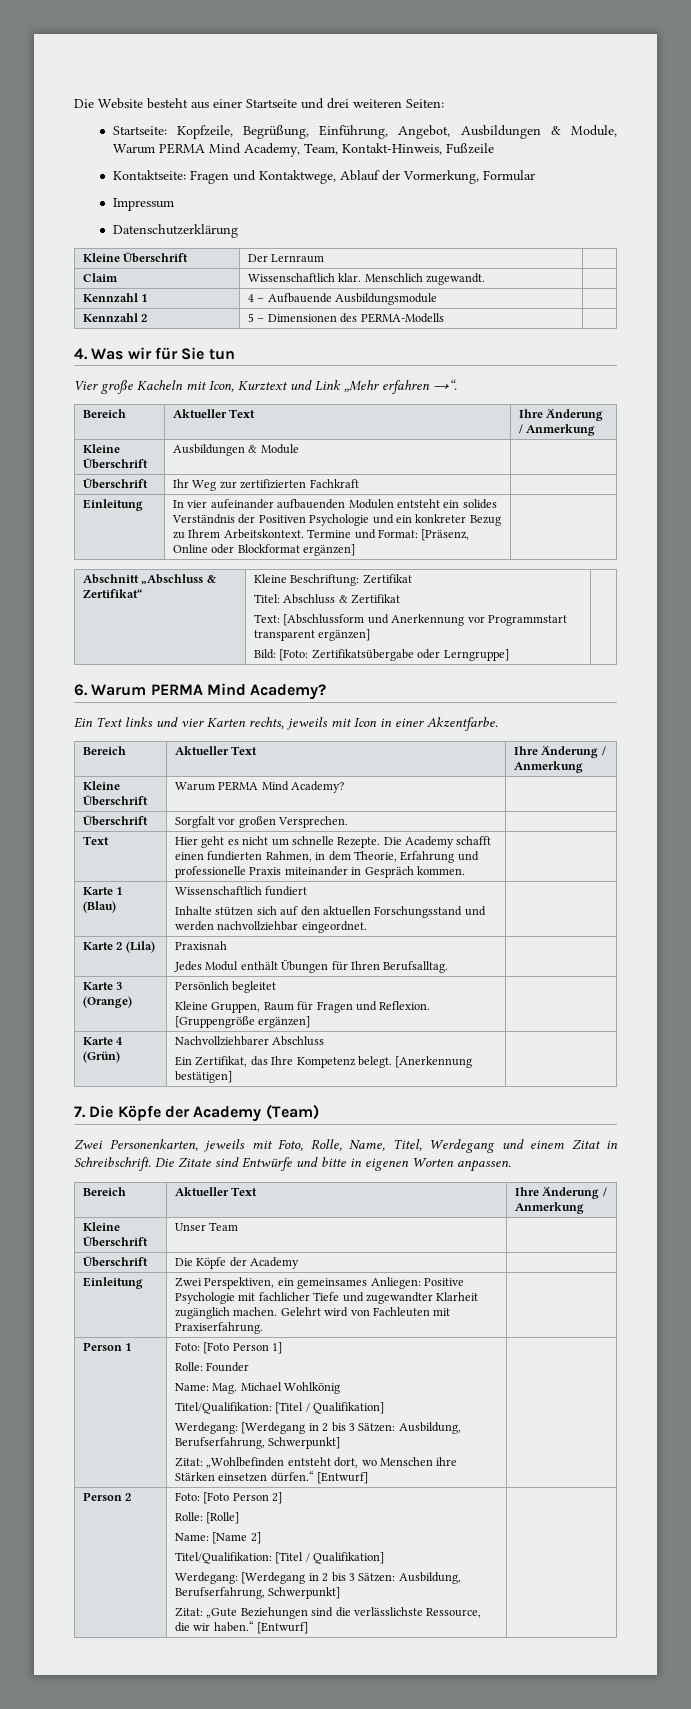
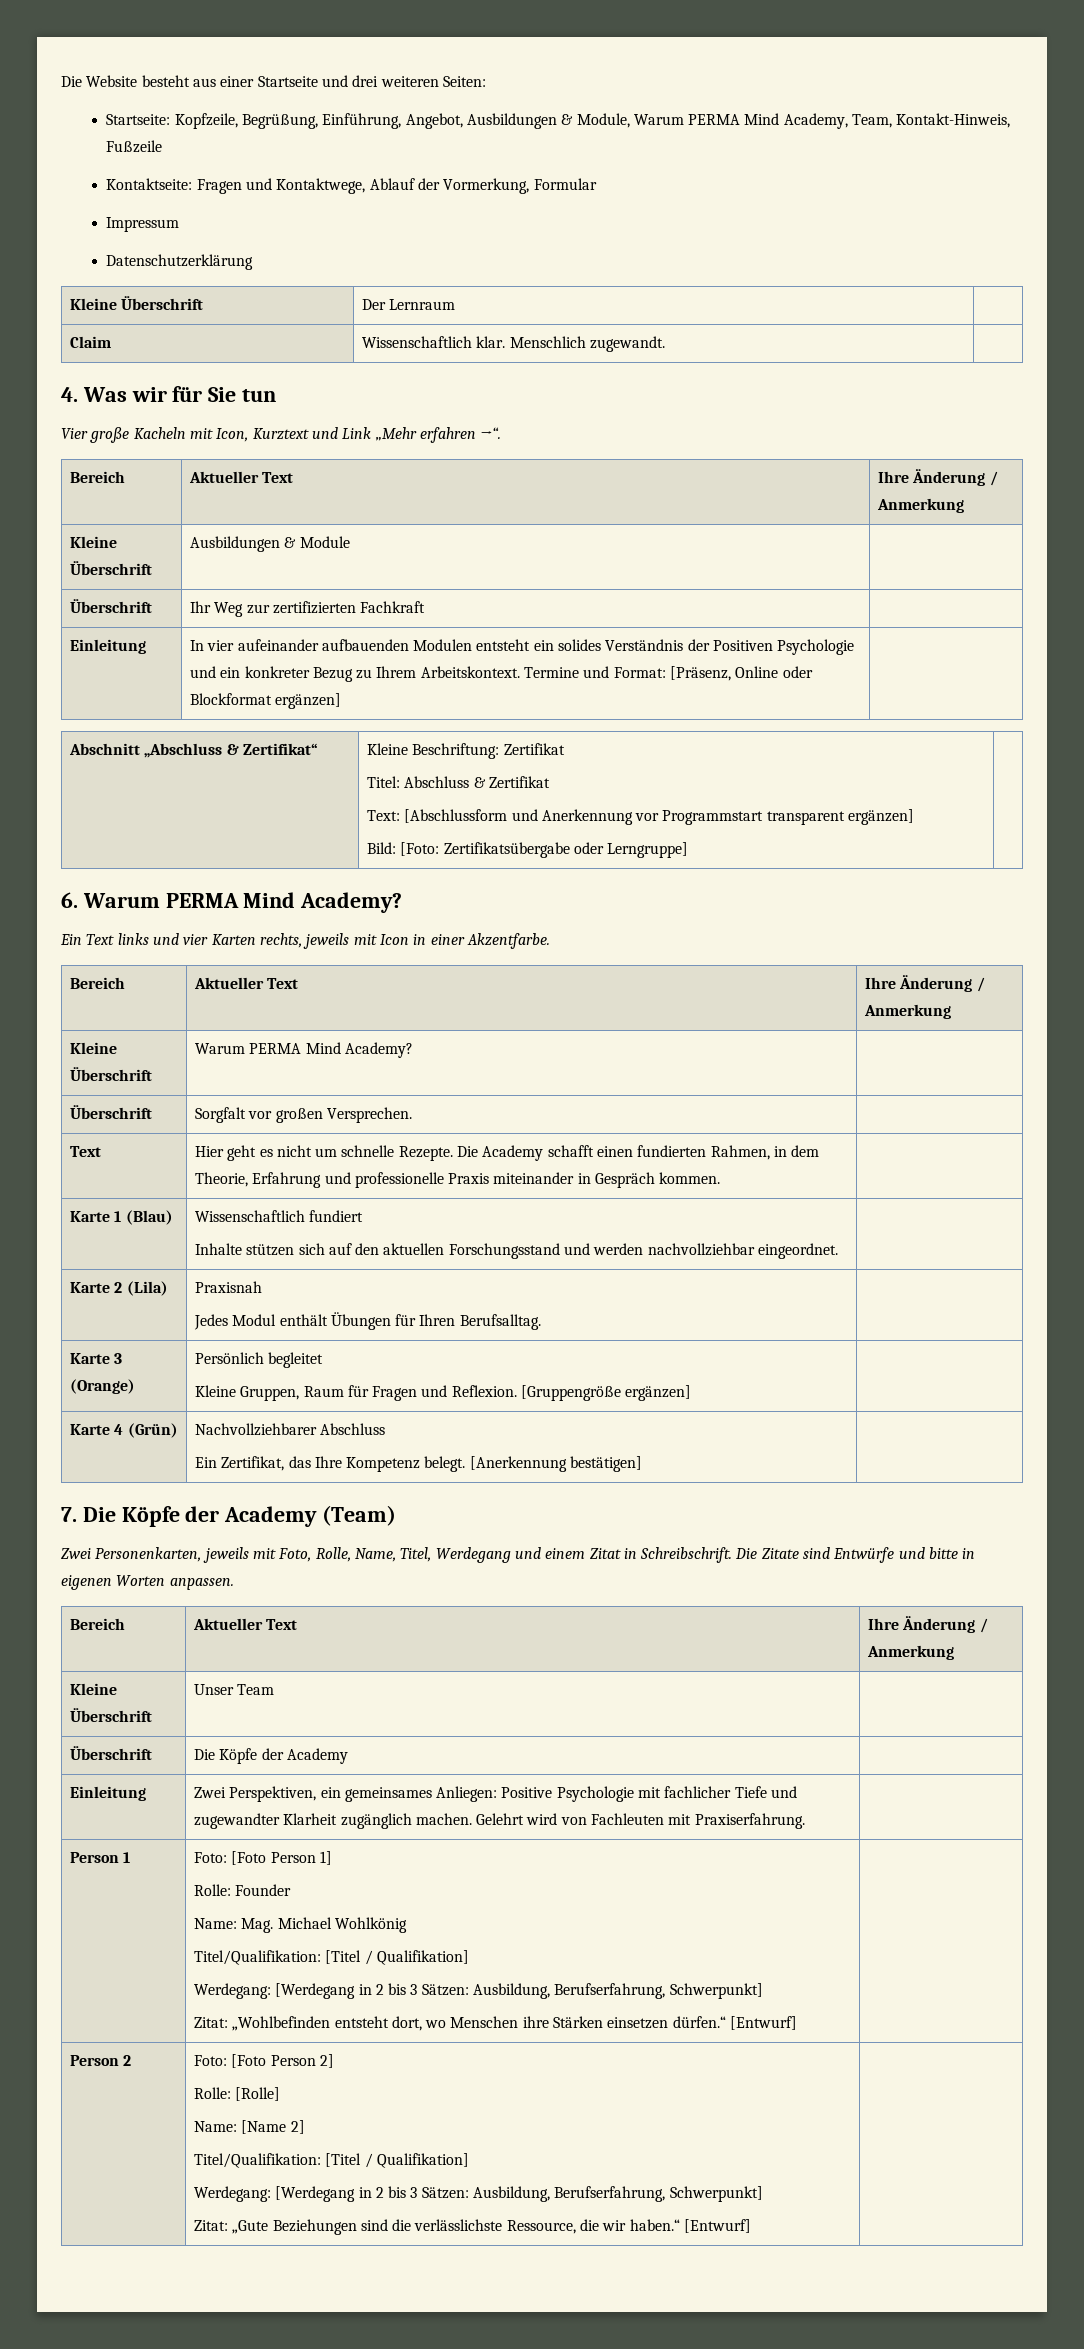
- Kennzahl 1 | 4 – Aufbauende Ausbildungsmodule |
- Kennzahl 2 | 5 – Dimensionen des PERMA-Modells |

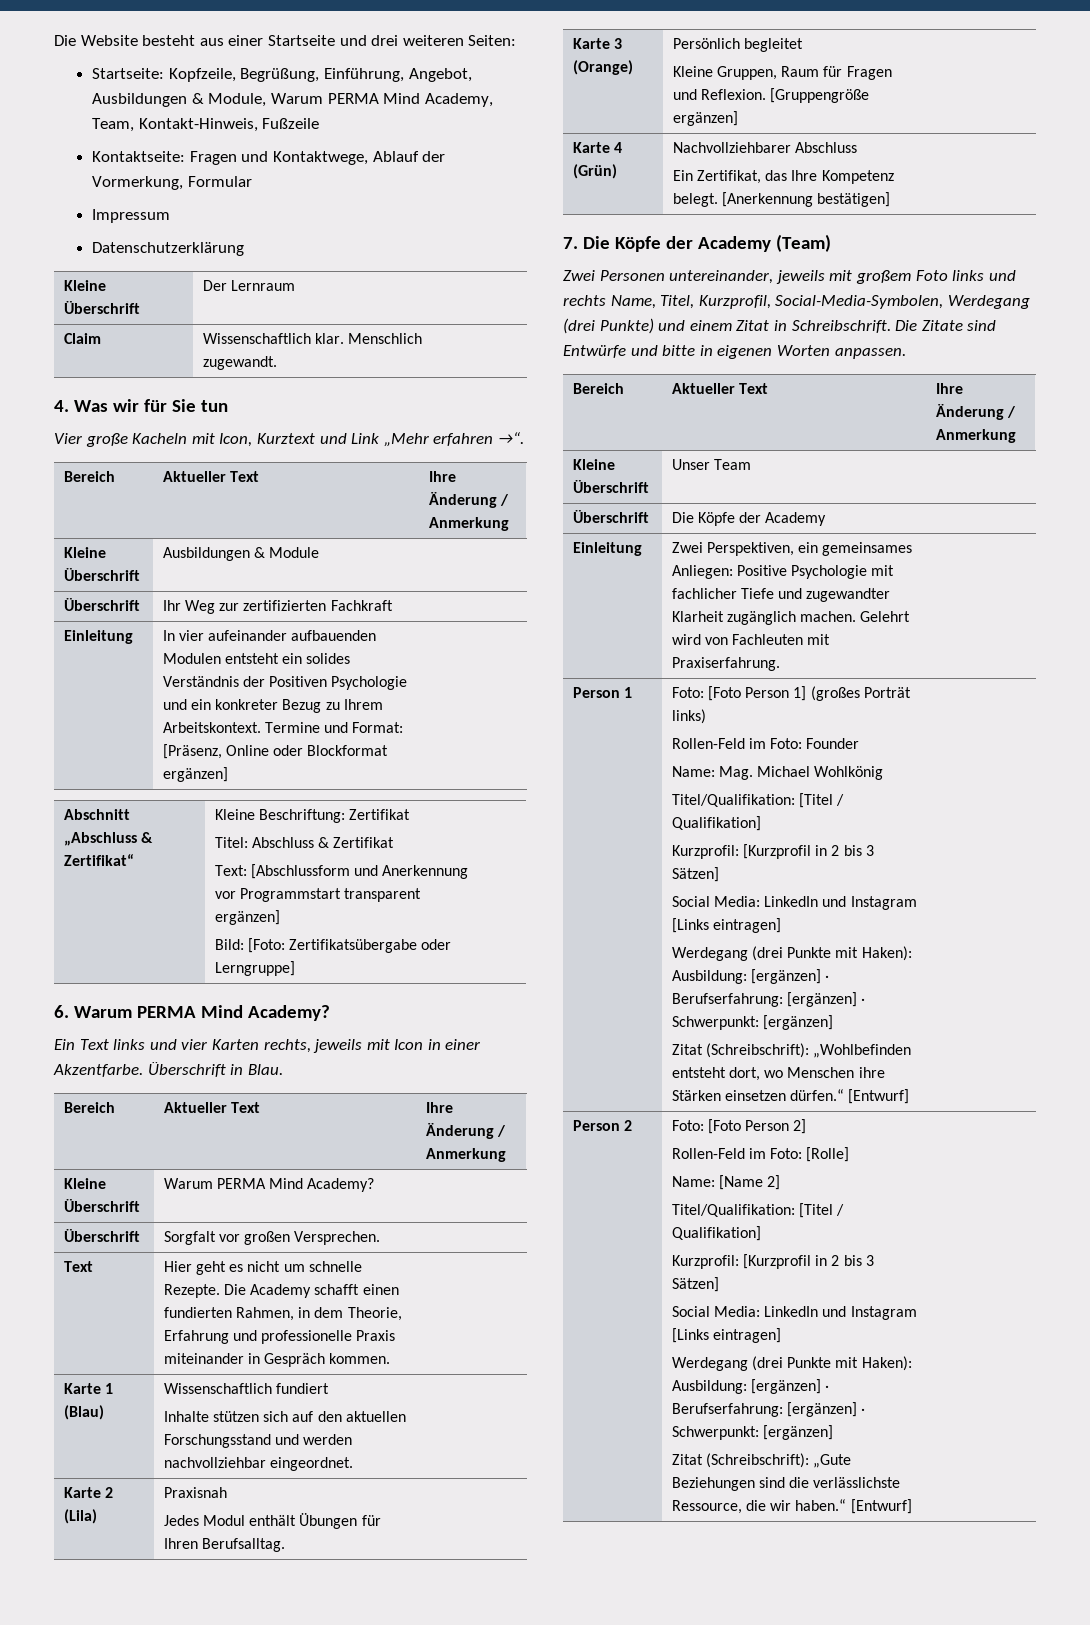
+ Überschrift in Blau.
- Zwei Personenkarten, jeweils mit Foto, Rolle, Name, Titel, Werdegang und einem Zitat in Schreibschrift.
+ Zwei Personen untereinander, jeweils mit großem Foto links und rechts Name, Titel, Kurzprofil, Social-Media-Symbolen, Werdegang (drei Punkte) und einem Zitat in Schreibschrift.
- Foto: [Foto Person 1]
- Rolle: Founder
+ Foto: [Foto Person 1] (großes Porträt links)
+ Rollen-Feld im Foto: Founder
  Name: Mag. Michael Wohlkönig
  Titel/Qualifikation: [Titel / Qualifikation]
- Werdegang: [Werdegang in 2 bis 3 Sätzen: Ausbildung, Berufserfahrung, Schwerpunkt]
- Zitat: „Wohlbefinden entsteht dort, wo Menschen ihre Stärken einsetzen dürfen.“ [Entwurf]
+ Kurzprofil: [Kurzprofil in 2 bis 3 Sätzen]
+ Social Media: LinkedIn und Instagram [Links eintragen]
+ Werdegang (drei Punkte mit Haken): Ausbildung: [ergänzen] · Berufserfahrung: [ergänzen] · Schwerpunkt: [ergänzen]
+ Zitat (Schreibschrift): „Wohlbefinden entsteht dort, wo Menschen ihre Stärken einsetzen dürfen.“ [Entwurf]
- Rolle: [Rolle]
+ Rollen-Feld im Foto: [Rolle]
  Name: [Name 2]
  Titel/Qualifikation: [Titel / Qualifikation]
- Werdegang: [Werdegang in 2 bis 3 Sätzen: Ausbildung, Berufserfahrung, Schwerpunkt]
- Zitat: „Gute Beziehungen sind die verlässlichste Ressource, die wir haben.“ [Entwurf]
+ Kurzprofil: [Kurzprofil in 2 bis 3 Sätzen]
+ Social Media: LinkedIn und Instagram [Links eintragen]
+ Werdegang (drei Punkte mit Haken): Ausbildung: [ergänzen] · Berufserfahrung: [ergänzen] · Schwerpunkt: [ergänzen]
+ Zitat (Schreibschrift): „Gute Beziehungen sind die verlässlichste Ressource, die wir haben.“ [Entwurf]

